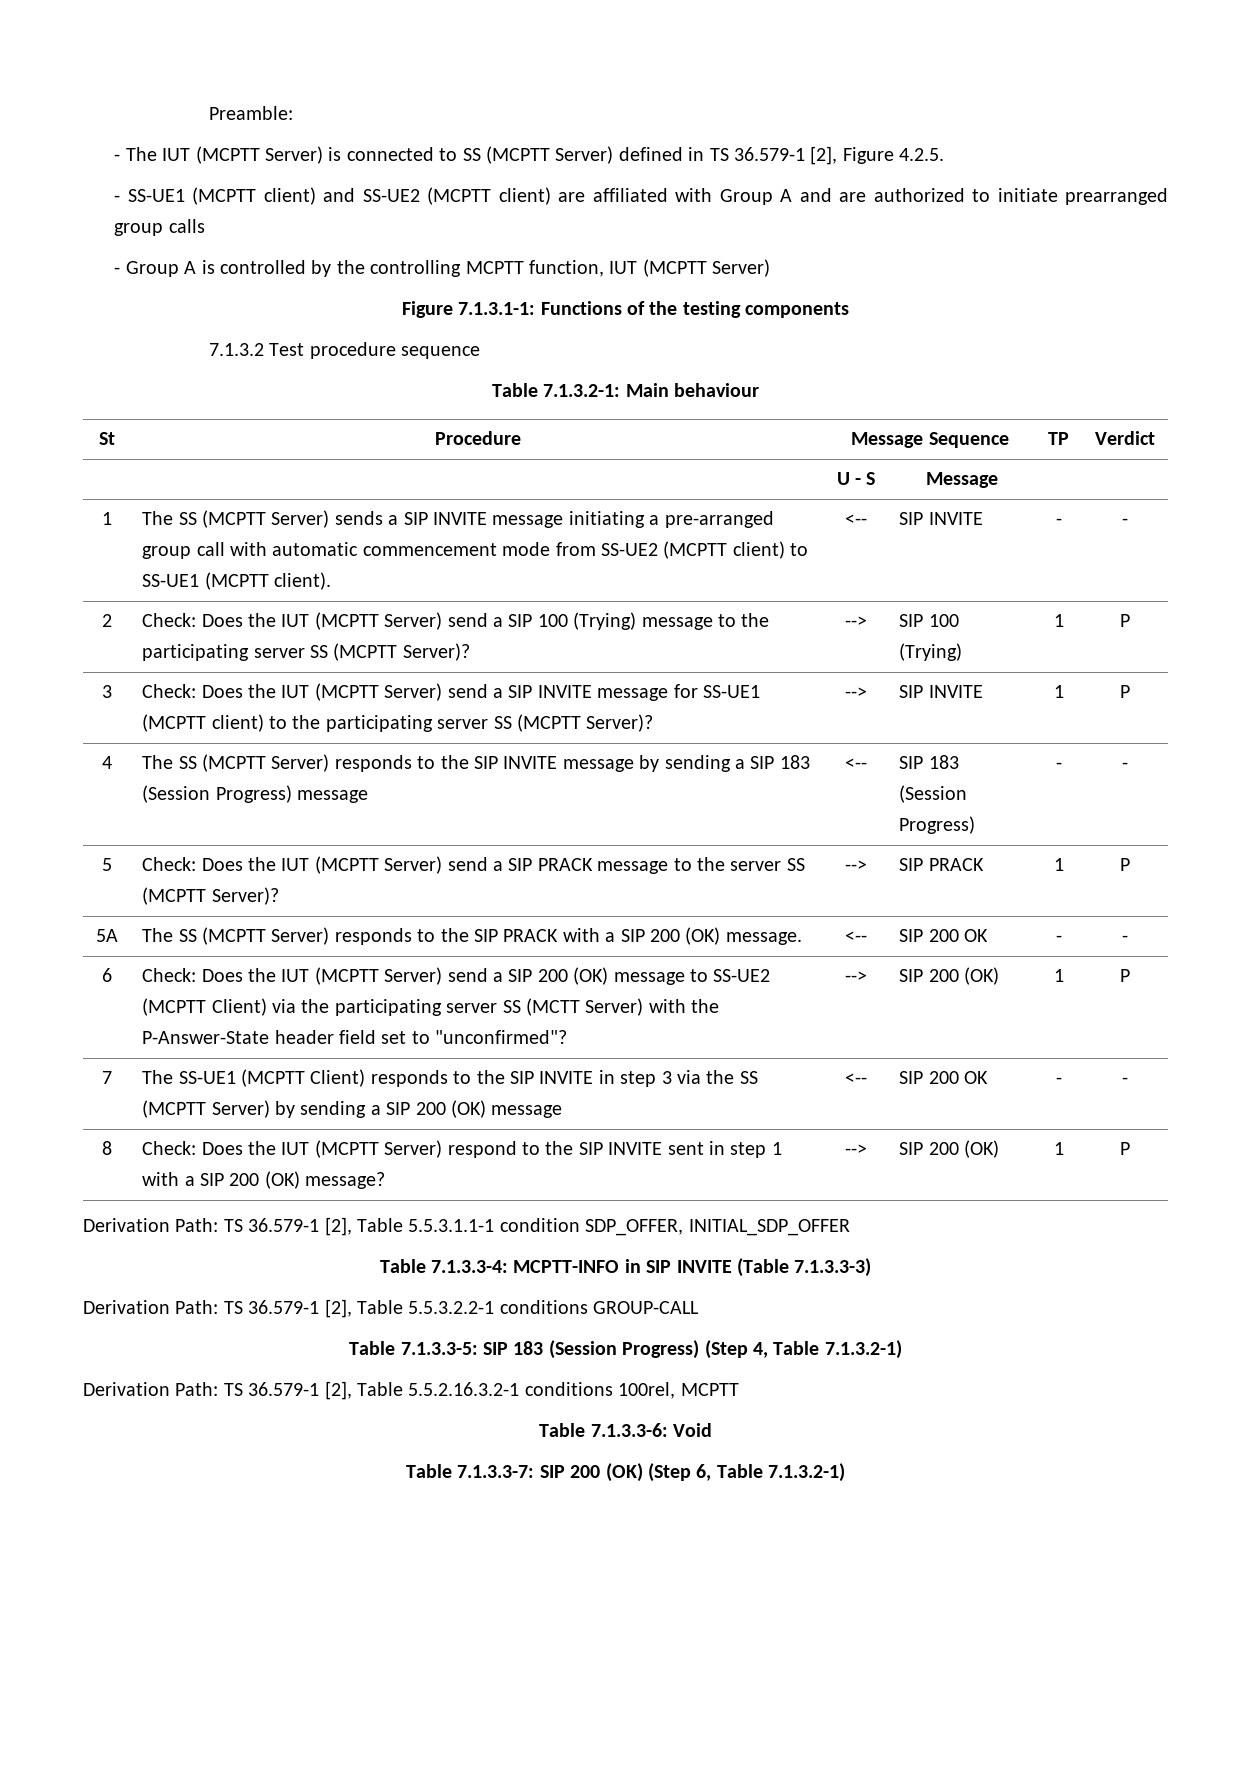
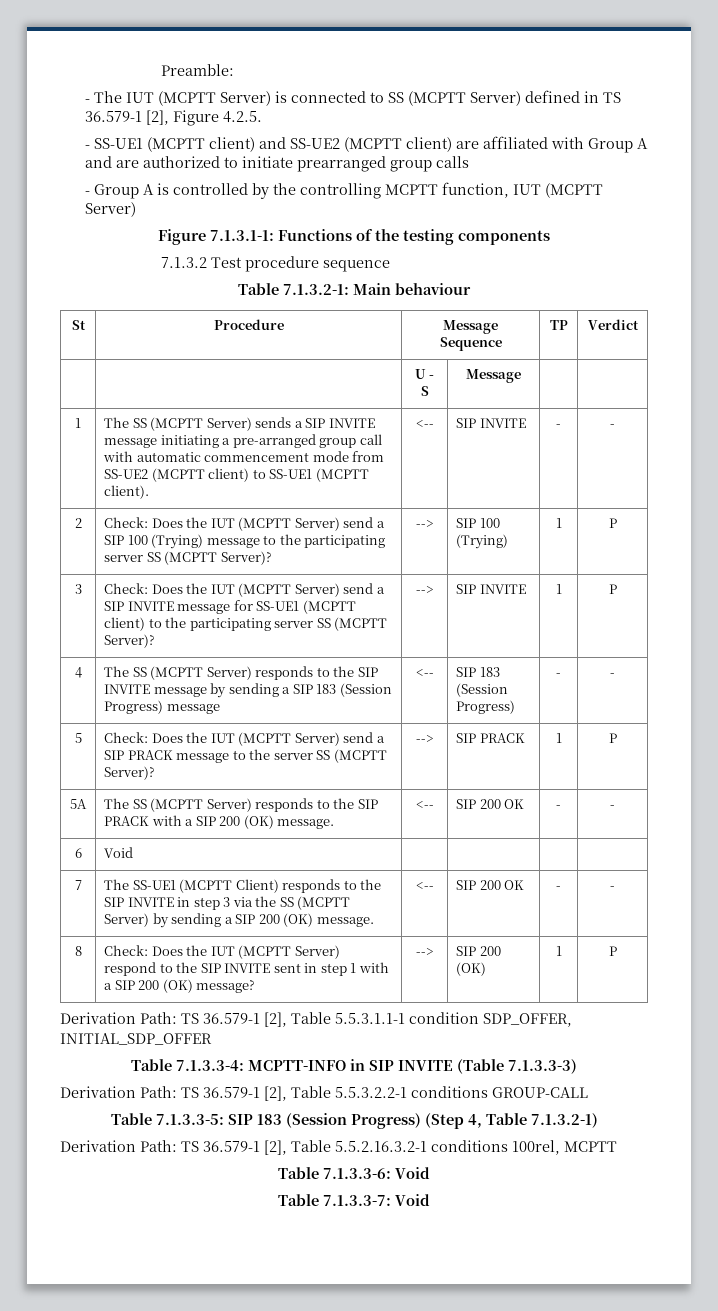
- 6 | Check: Does the IUT (MCPTT Server) send a SIP 200 (OK) message to SS-UE2 (MCPTT Client) via the participating server SS (MCTT Server) with the P-Answer-State header field set to "unconfirmed"? | --> | SIP 200 (OK) | 1 | P
+ 6 | Void | | | |
- 7 | The SS-UE1 (MCPTT Client) responds to the SIP INVITE in step 3 via the SS (MCPTT Server) by sending a SIP 200 (OK) message | <-- | SIP 200 OK | - | -
+ 7 | The SS-UE1 (MCPTT Client) responds to the SIP INVITE in step 3 via the SS (MCPTT Server) by sending a SIP 200 (OK) message. | <-- | SIP 200 OK | - | -
- Table 7.1.3.3-7: SIP 200 (OK) (Step 6, Table 7.1.3.2-1)
+ Table 7.1.3.3-7: Void

